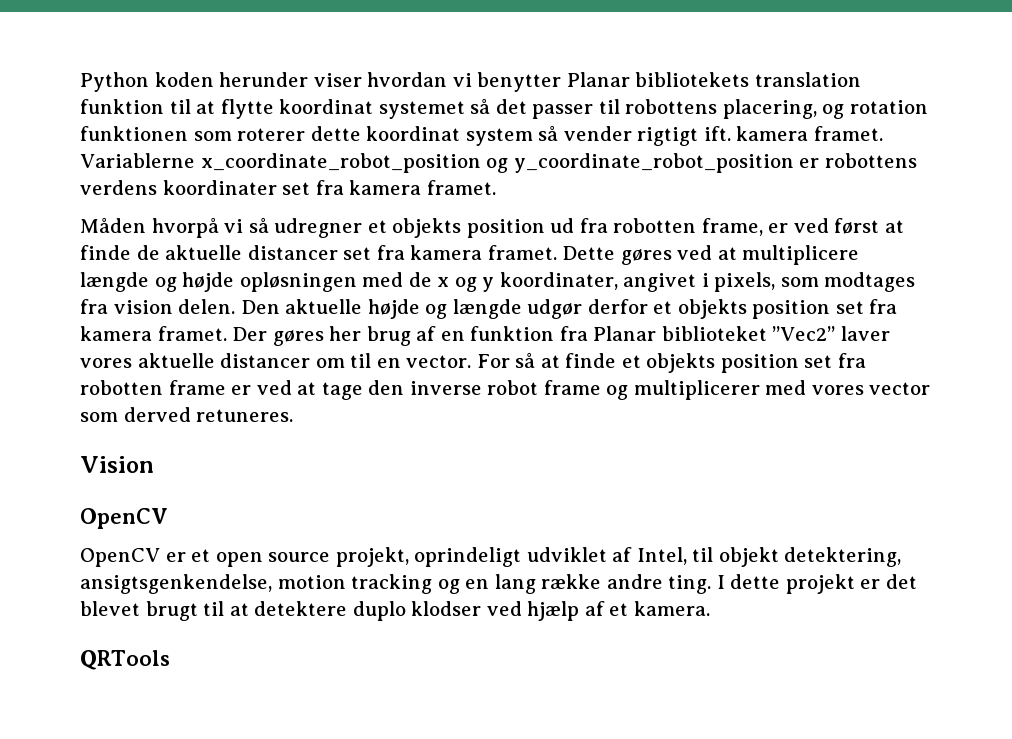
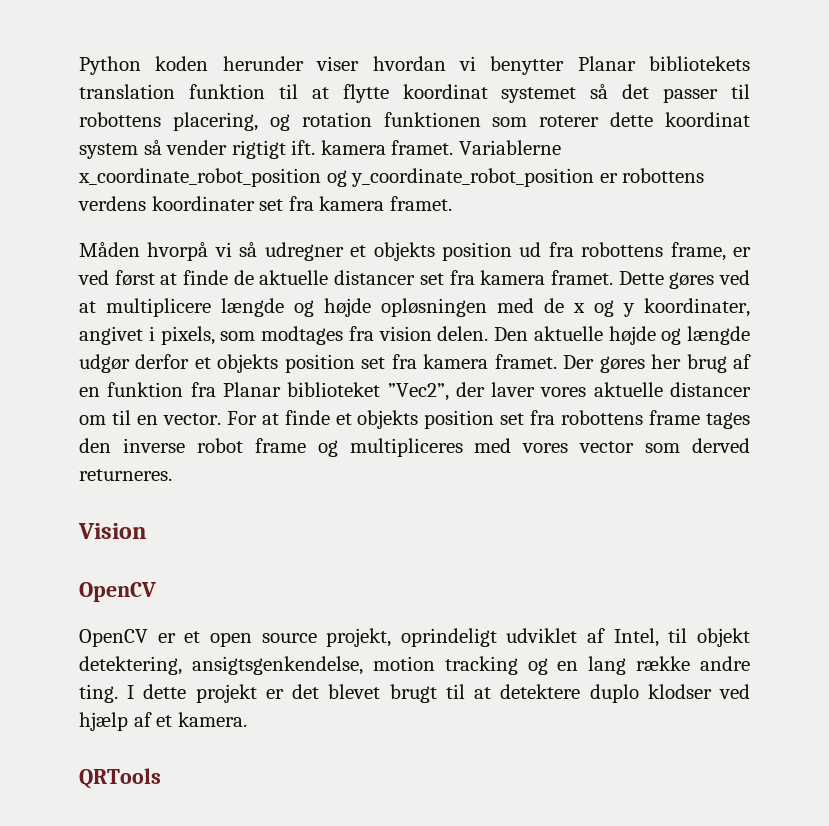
- Måden hvorpå vi så udregner et objekts position ud fra robotten frame, er ved først at finde de aktuelle distancer set fra kamera framet.
+ Måden hvorpå vi så udregner et objekts position ud fra robottens frame, er ved først at finde de aktuelle distancer set fra kamera framet.
- Der gøres her brug af en funktion fra Planar biblioteket ”Vec2” laver vores aktuelle distancer om til en vector.
+ Der gøres her brug af en funktion fra Planar biblioteket ”Vec2”, der laver vores aktuelle distancer om til en vector.
- For så at finde et objekts position set fra robotten frame er ved at tage den inverse robot frame og multiplicerer med vores vector som derved retuneres.
+ For at finde et objekts position set fra robottens frame tages den inverse robot frame og multipliceres med vores vector som derved returneres.

